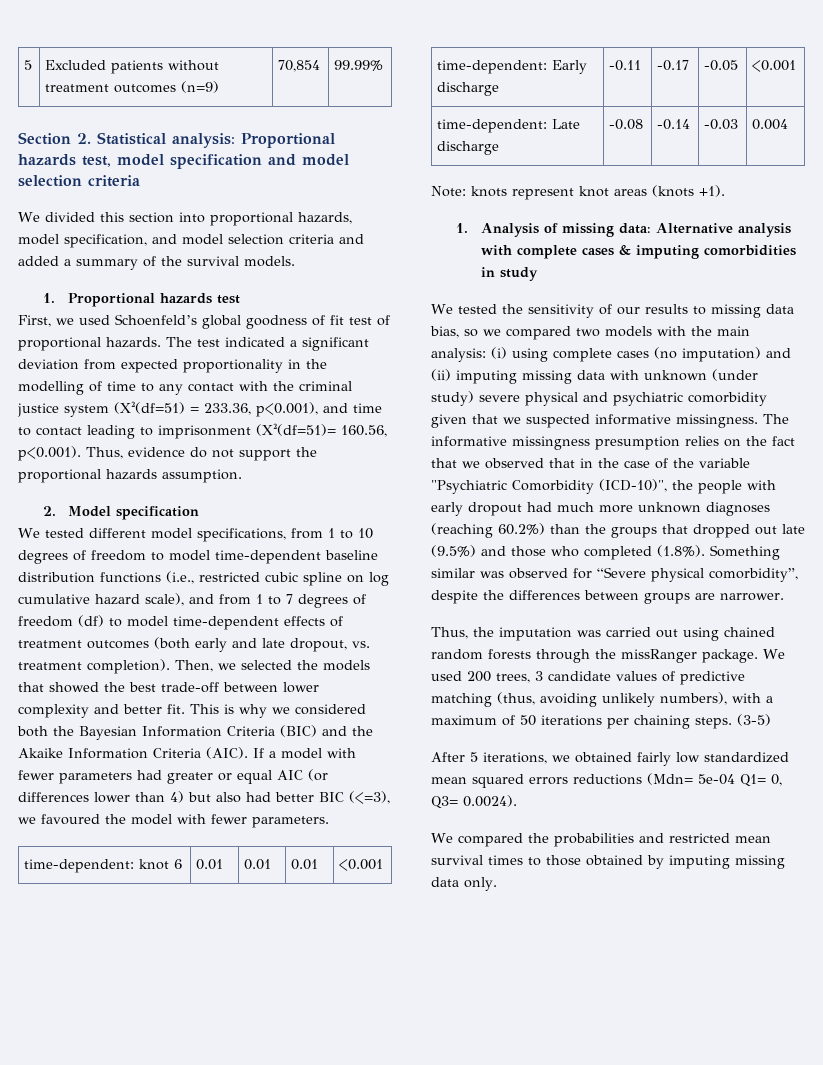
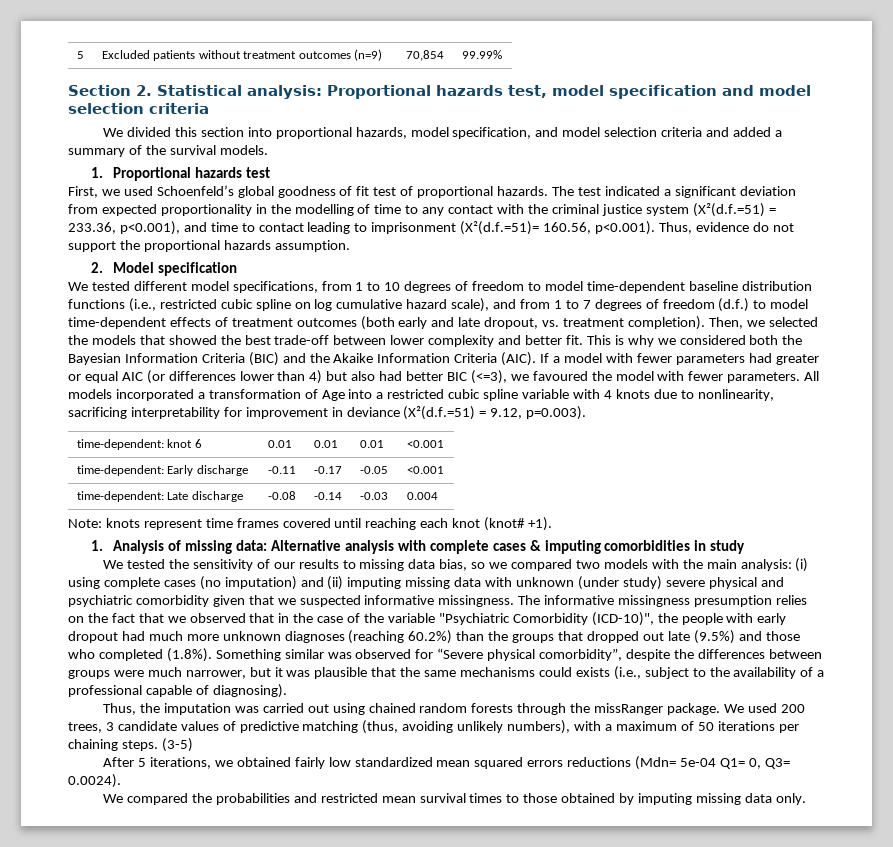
- The test indicated a significant deviation from expected proportionality in the modelling of time to any contact with the criminal justice system (X²(df=51) = 233.36, p<0.001), and time to contact leading to imprisonment (X²(df=51)= 160.56, p<0.001). Thus, evidence do not support the proportional hazards assumption.
+ The test indicated a significant deviation from expected proportionality in the modelling of time to any contact with the criminal justice system (X²(d.f.=51) = 233.36, p<0.001), and time to contact leading to imprisonment (X²(d.f.=51)= 160.56, p<0.001). Thus, evidence do not support the proportional hazards assumption.
- We tested different model specifications, from 1 to 10 degrees of freedom to model time-dependent baseline distribution functions (i.e., restricted cubic spline on log cumulative hazard scale), and from 1 to 7 degrees of freedom (df) to model time-dependent effects of treatment outcomes (both early and late dropout, vs. treatment completion).
+ We tested different model specifications, from 1 to 10 degrees of freedom to model time-dependent baseline distribution functions (i.e., restricted cubic spline on log cumulative hazard scale), and from 1 to 7 degrees of freedom (d.f.) to model time-dependent effects of treatment outcomes (both early and late dropout, vs. treatment completion).
+ All models incorporated a transformation of Age into a restricted cubic spline variable with 4 knots due to nonlinearity, sacrificing interpretability for improvement in deviance (X²(d.f.=51) = 9.12, p=0.003).
- Note: knots represent knot areas (knots +1).
+ Note: knots represent time frames covered until reaching each knot (knot# +1).
- The informative missingness presumption relies on the fact that we observed that in the case of the variable "Psychiatric Comorbidity (ICD-10)", the people with early dropout had much more unknown diagnoses (reaching 60.2%) than the groups that dropped out late (9.5%) and those who completed (1.8%). Something similar was observed for “Severe physical comorbidity”, despite the differences between groups are narrower.
+ The informative missingness presumption relies on the fact that we observed that in the case of the variable "Psychiatric Comorbidity (ICD-10)", the people with early dropout had much more unknown diagnoses (reaching 60.2%) than the groups that dropped out late (9.5%) and those who completed (1.8%). Something similar was observed for “Severe physical comorbidity”, despite the differences between groups were much narrower, but it was plausible that the same mechanisms could exists (i.e., subject to the availability of a professional capable of diagnosing).

